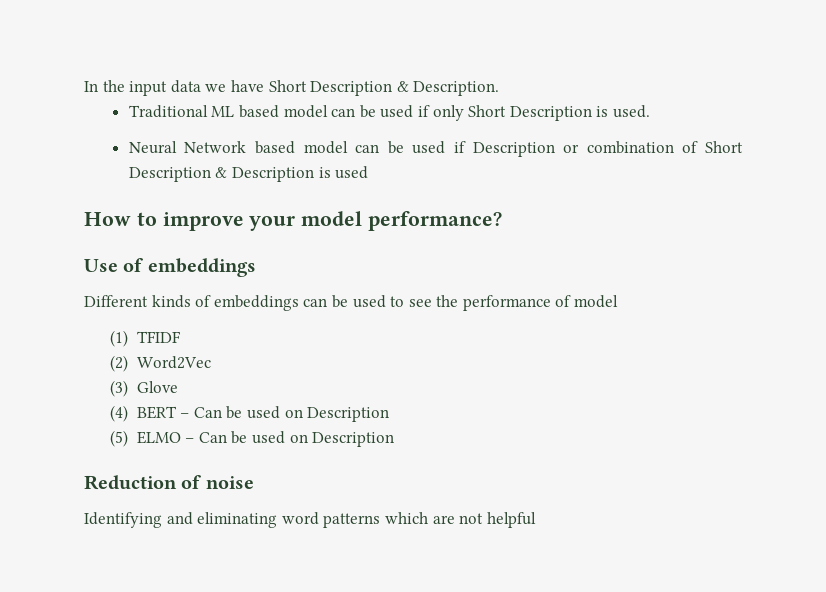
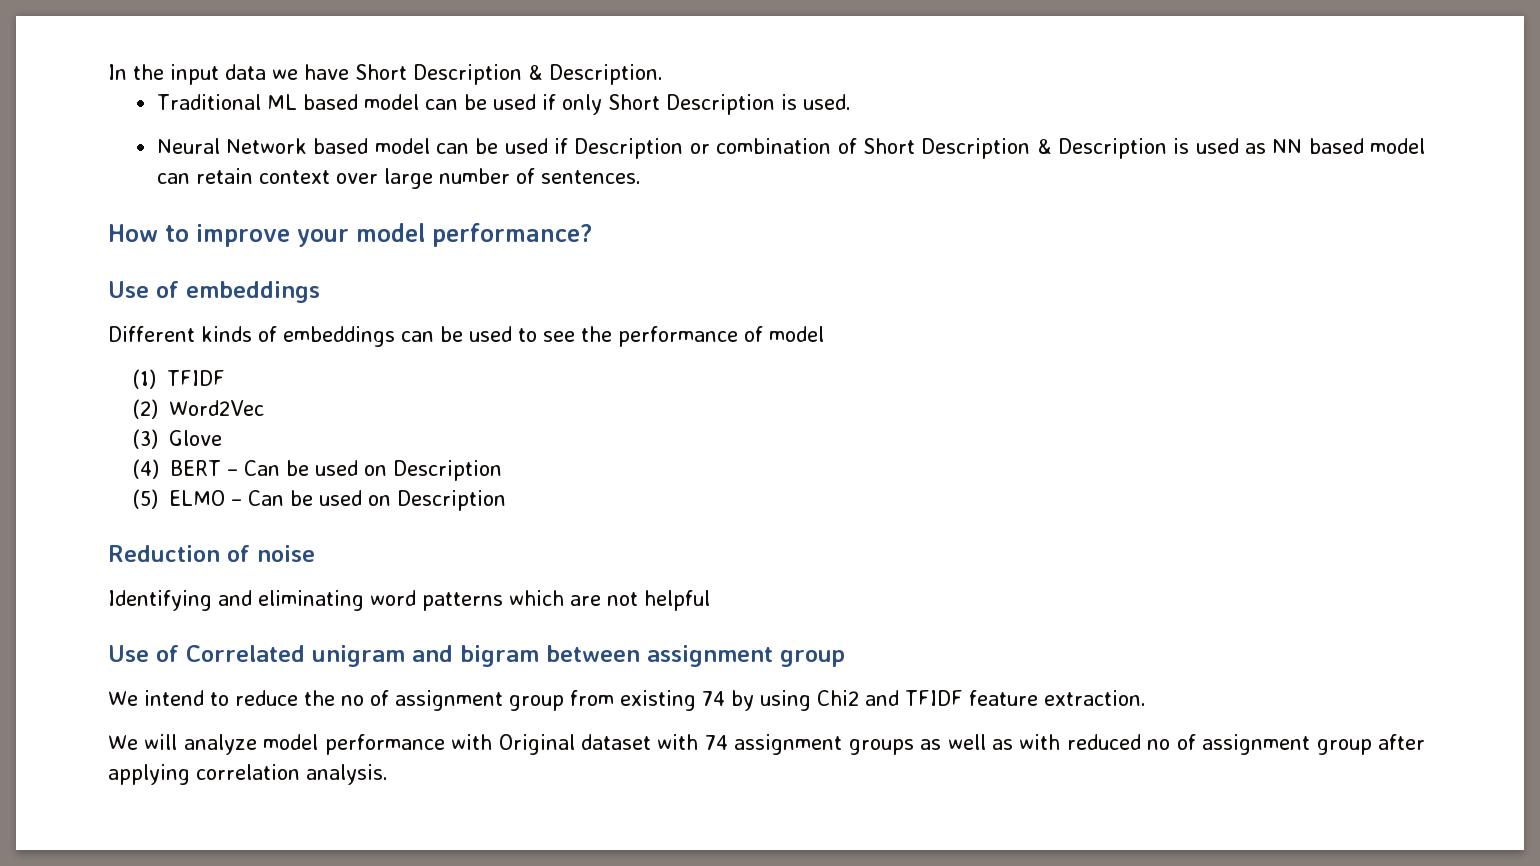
- Neural Network based model can be used if Description or combination of Short Description & Description is used
+ Neural Network based model can be used if Description or combination of Short Description & Description is used as NN based model can retain context over large number of sentences.
+ Use of Correlated unigram and bigram between assignment group
+ We intend to reduce the no of assignment group from existing 74 by using Chi2 and TFIDF feature extraction.
+ We will analyze model performance with Original dataset with 74 assignment groups as well as with reduced no of assignment group after applying correlation analysis.

